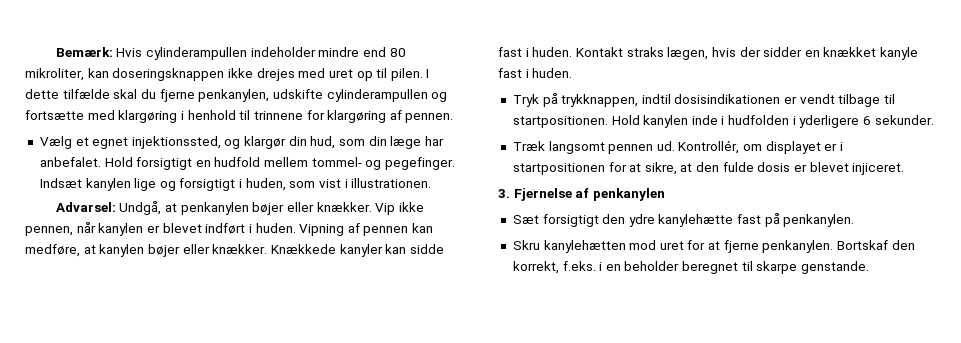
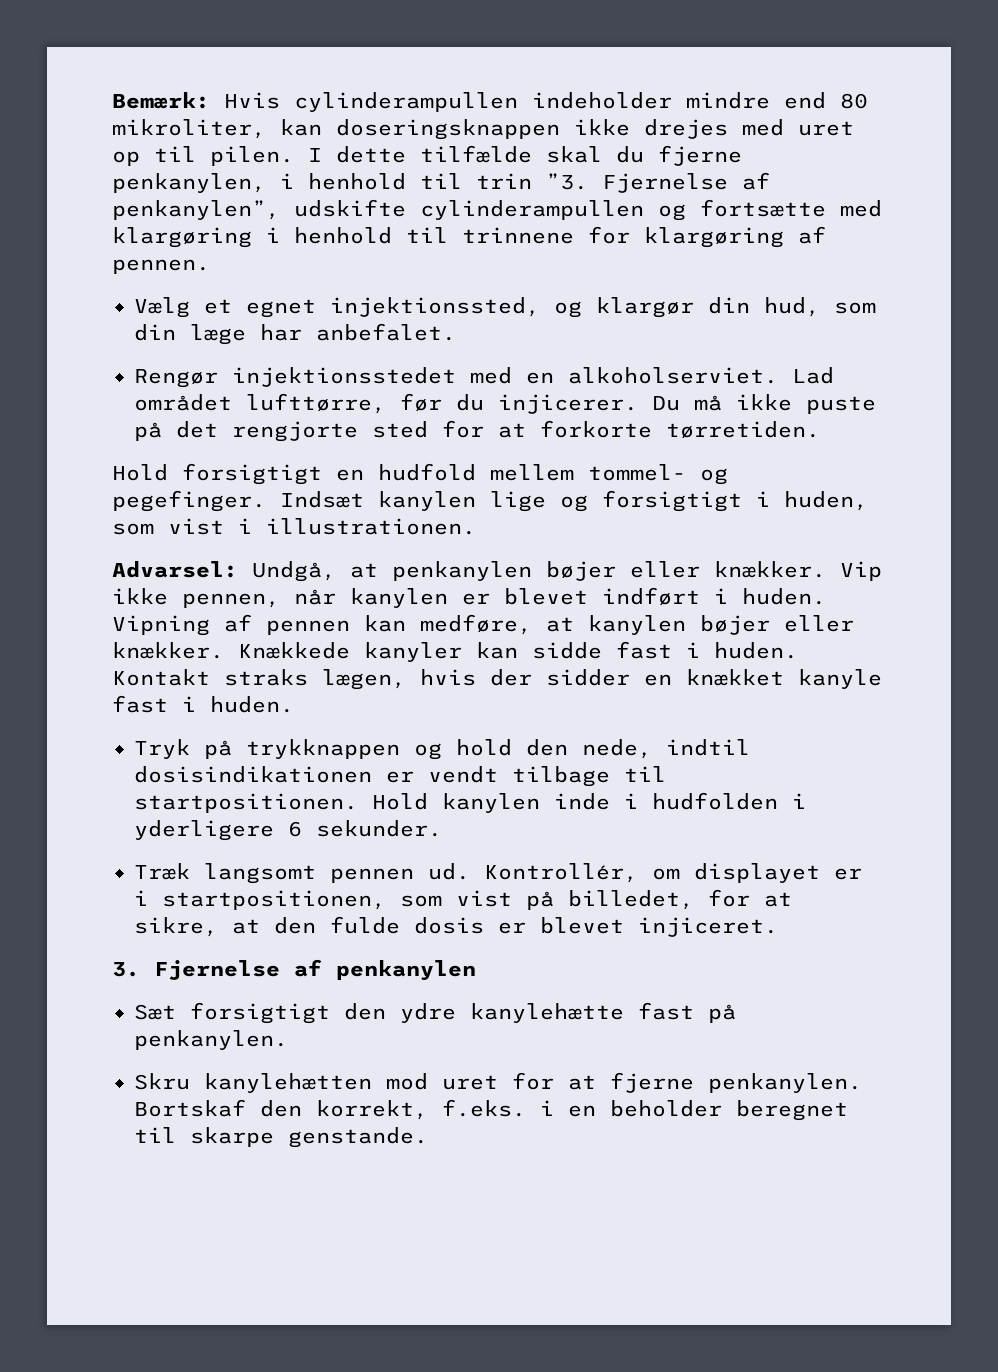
- I dette tilfælde skal du fjerne penkanylen, udskifte cylinderampullen og fortsætte med klargøring i henhold til trinnene for klargøring af pennen.
+ I dette tilfælde skal du fjerne penkanylen, i henhold til trin ”3. Fjernelse af penkanylen”, udskifte cylinderampullen og fortsætte med klargøring i henhold til trinnene for klargøring af pennen.
- Vælg et egnet injektionssted, og klargør din hud, som din læge har anbefalet. Hold forsigtigt en hudfold mellem tommel- og pegefinger.
+ Vælg et egnet injektionssted, og klargør din hud, som din læge har anbefalet.
+ Rengør injektionsstedet med en alkoholserviet. Lad området lufttørre, før du injicerer. Du må ikke puste på det rengjorte sted for at forkorte tørretiden.
+ Hold forsigtigt en hudfold mellem tommel- og pegefinger.
- Tryk på trykknappen, indtil dosisindikationen er vendt tilbage til startpositionen.
+ Tryk på trykknappen og hold den nede, indtil dosisindikationen er vendt tilbage til startpositionen.
- Kontrollér, om displayet er i startpositionen for at sikre, at den fulde dosis er blevet injiceret.
+ Kontrollér, om displayet er i startpositionen, som vist på billedet, for at sikre, at den fulde dosis er blevet injiceret.

